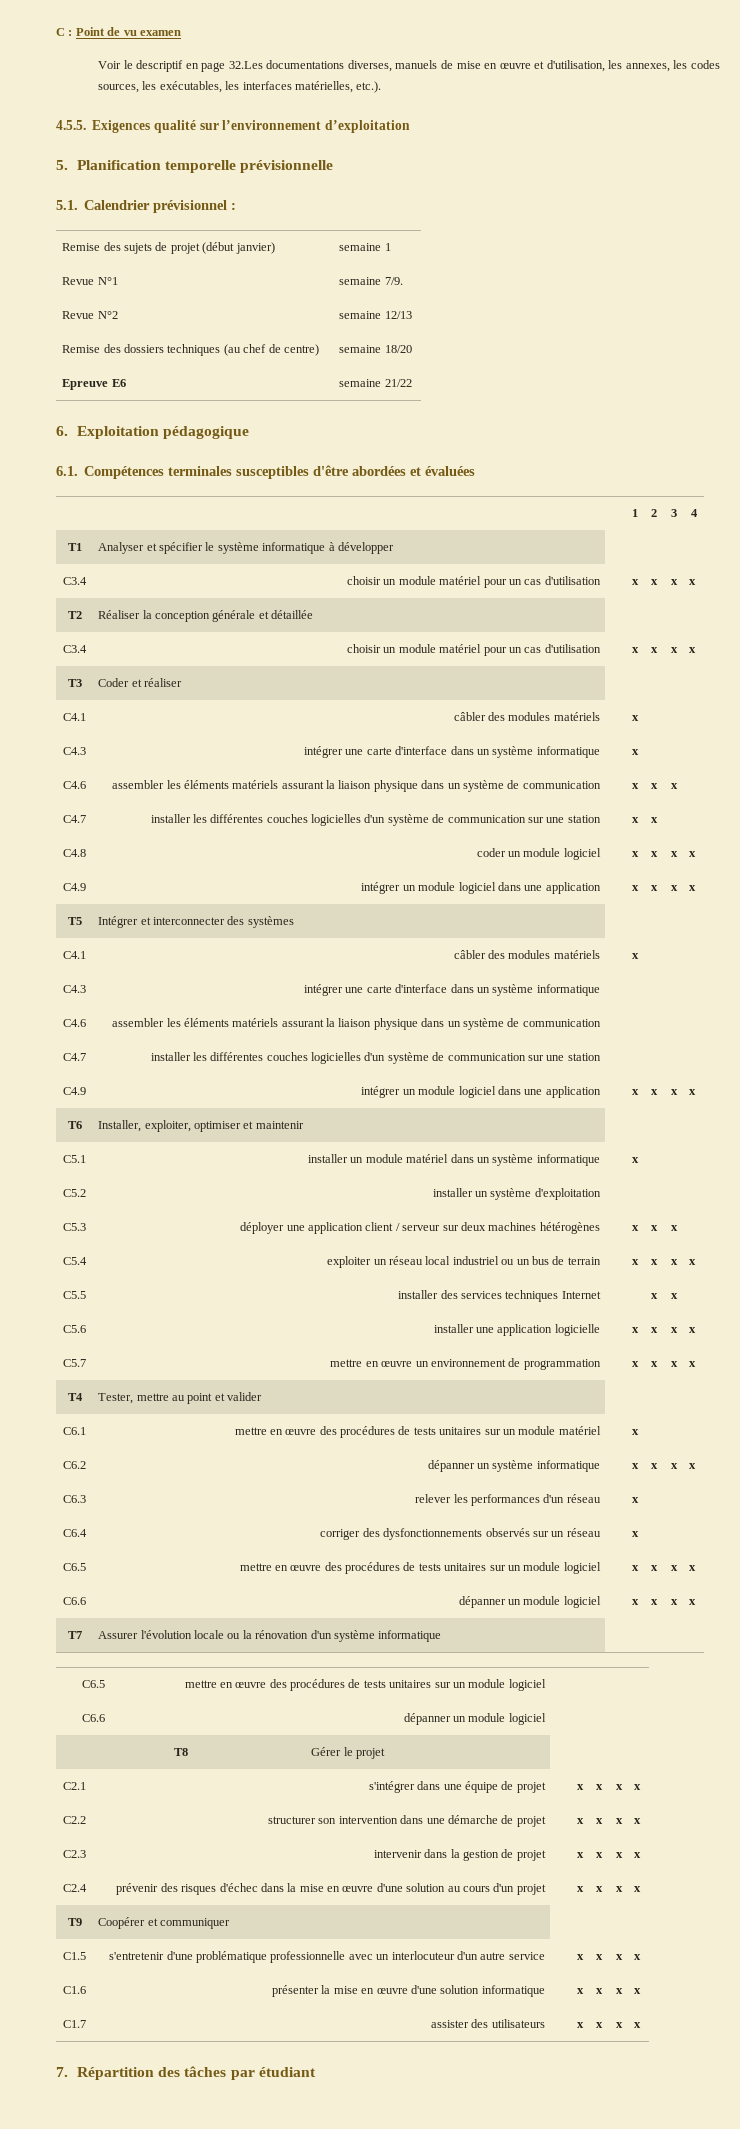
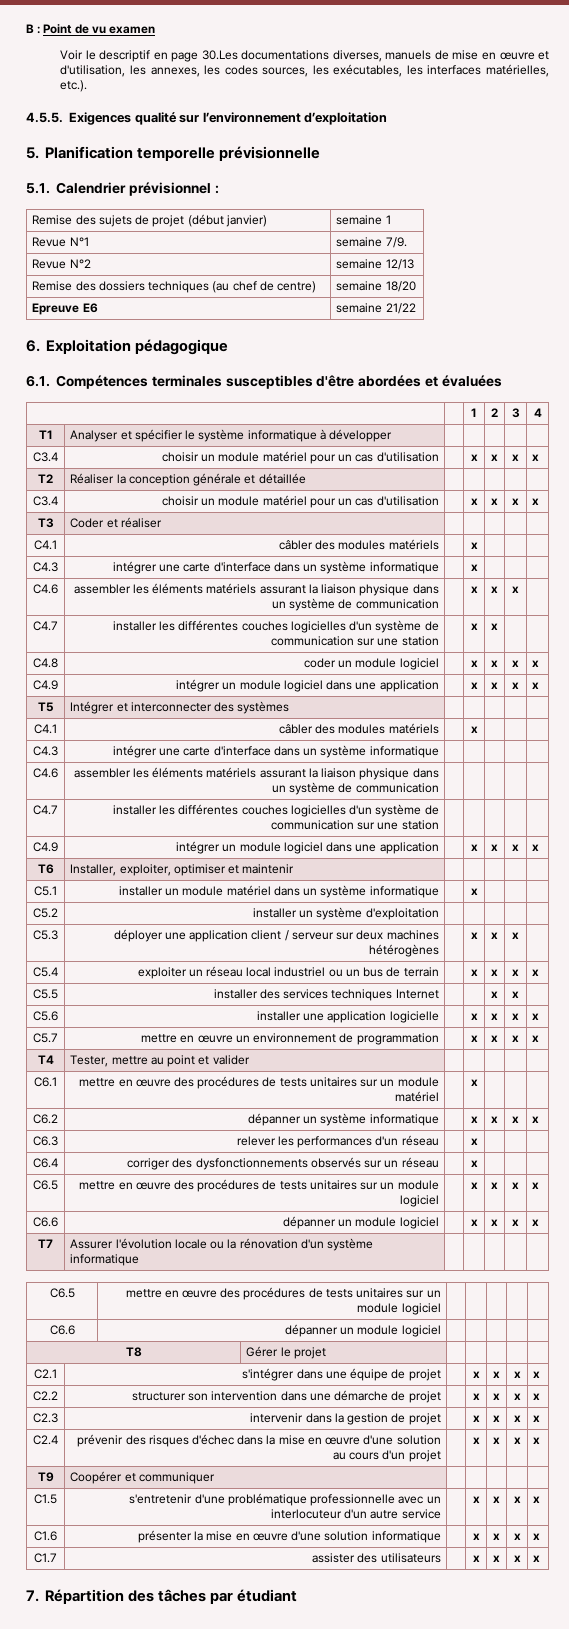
- C : Point de vu examen
+ B : Point de vu examen
- Voir le descriptif en page 32.Les documentations diverses, manuels de mise en œuvre et d'utilisation, les annexes, les codes sources, les exécutables, les interfaces matérielles, etc.).
+ Voir le descriptif en page 30.Les documentations diverses, manuels de mise en œuvre et d'utilisation, les annexes, les codes sources, les exécutables, les interfaces matérielles, etc.).

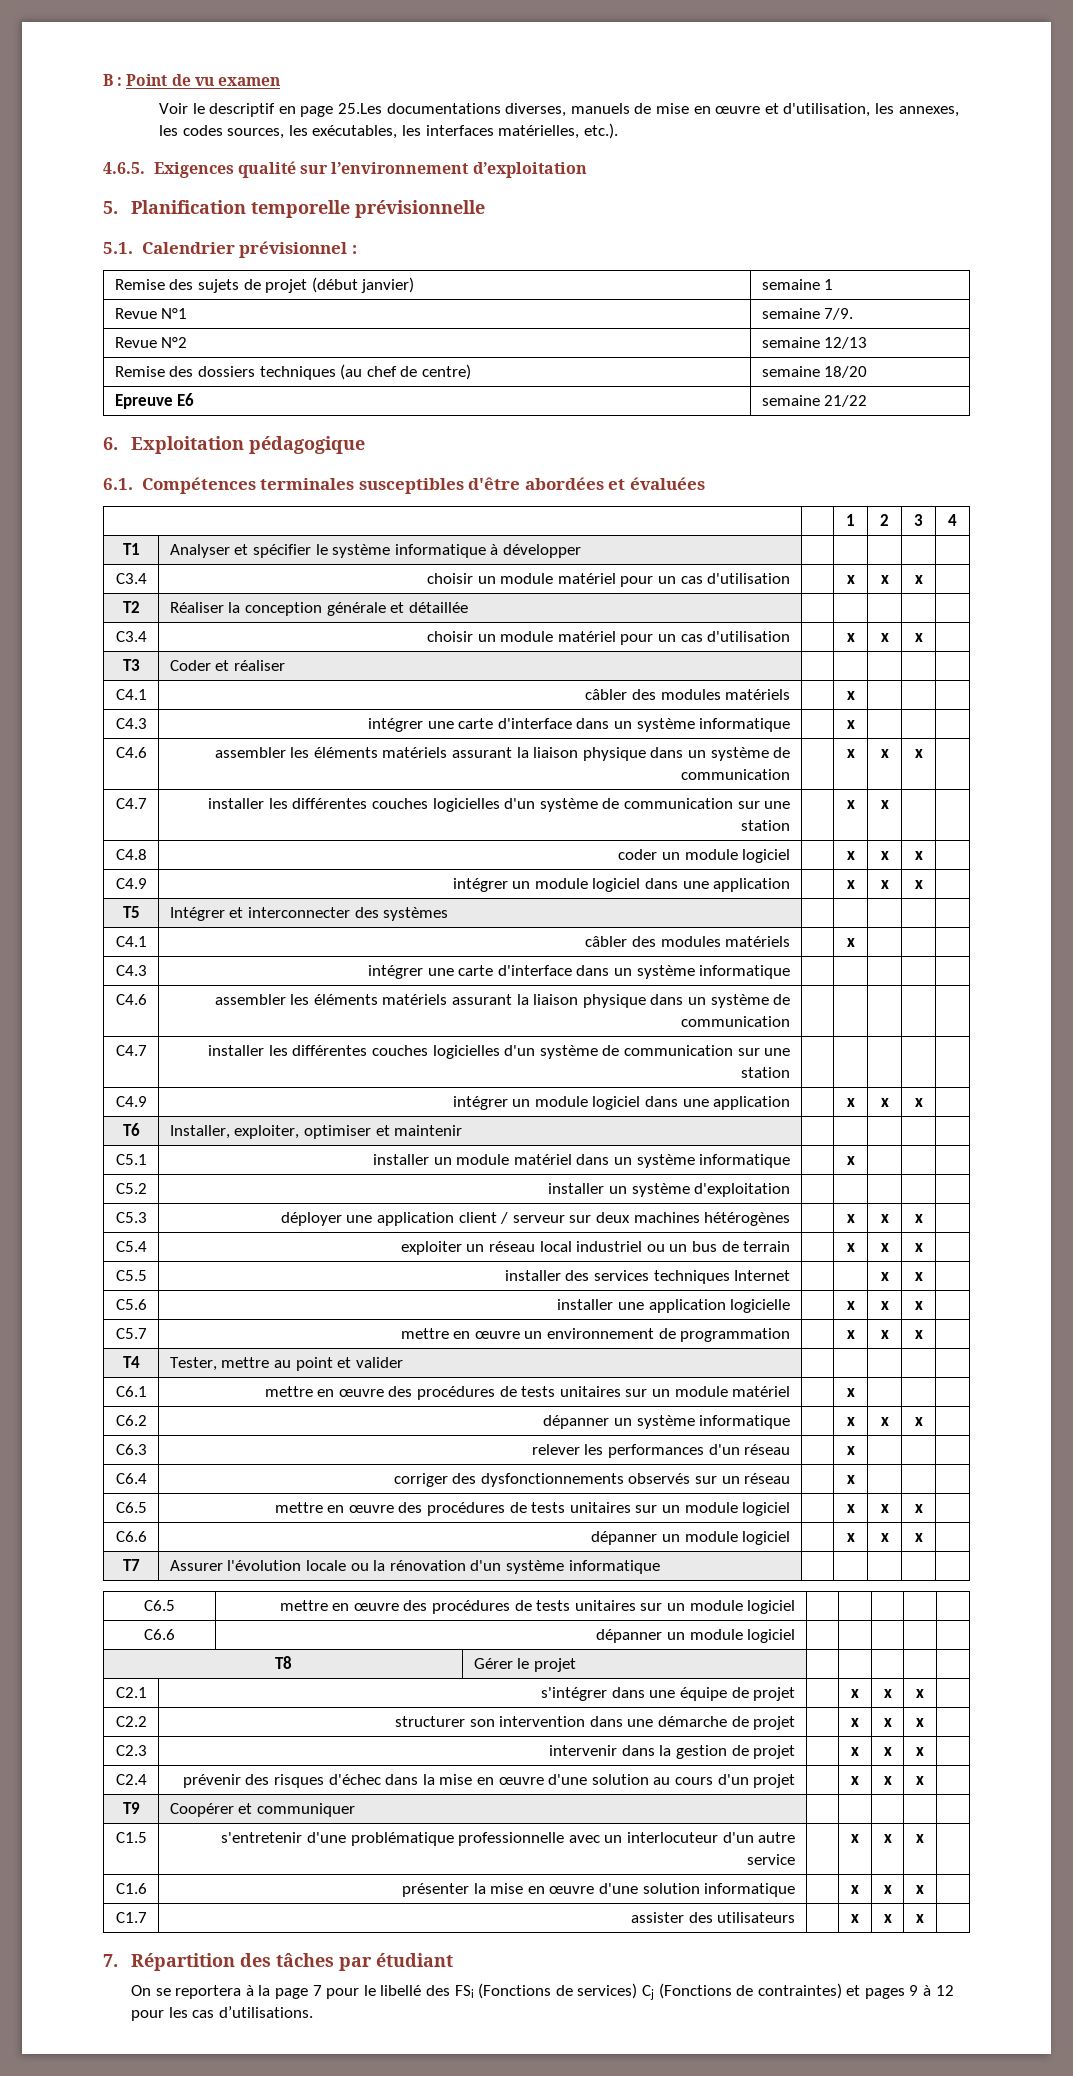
- Voir le descriptif en page 30.Les documentations diverses, manuels de mise en œuvre et d'utilisation, les annexes, les codes sources, les exécutables, les interfaces matérielles, etc.).
+ Voir le descriptif en page 25.Les documentations diverses, manuels de mise en œuvre et d'utilisation, les annexes, les codes sources, les exécutables, les interfaces matérielles, etc.).
- 4.5.5. Exigences qualité sur l’environnement d’exploitation
+ 4.6.5. Exigences qualité sur l’environnement d’exploitation
  T1 | Analyser et spécifier le système informatique à développer | | | | |
- C3.4 | choisir un module matériel pour un cas d'utilisation | | x | x | x | x
+ C3.4 | choisir un module matériel pour un cas d'utilisation | | x | x | x |
  T2 | Réaliser la conception générale et détaillée | | | | |
- C3.4 | choisir un module matériel pour un cas d'utilisation | | x | x | x | x
+ C3.4 | choisir un module matériel pour un cas d'utilisation | | x | x | x |
- C4.8 | coder un module logiciel | | x | x | x | x
- C4.9 | intégrer un module logiciel dans une application | | x | x | x | x
+ C4.8 | coder un module logiciel | | x | x | x |
+ C4.9 | intégrer un module logiciel dans une application | | x | x | x |
  C4.7 | installer les différentes couches logicielles d'un système de communication sur une station | | | | |
- C4.9 | intégrer un module logiciel dans une application | | x | x | x | x
+ C4.9 | intégrer un module logiciel dans une application | | x | x | x |
- C5.4 | exploiter un réseau local industriel ou un bus de terrain | | x | x | x | x
+ C5.4 | exploiter un réseau local industriel ou un bus de terrain | | x | x | x |
- C5.6 | installer une application logicielle | | x | x | x | x
+ C5.6 | installer une application logicielle | | x | x | x |
- C5.7 | mettre en œuvre un environnement de programmation | | x | x | x | x
+ C5.7 | mettre en œuvre un environnement de programmation | | x | x | x |
- C6.2 | dépanner un système informatique | | x | x | x | x
+ C6.2 | dépanner un système informatique | | x | x | x |
- C6.5 | mettre en œuvre des procédures de tests unitaires sur un module logiciel | | x | x | x | x
+ C6.5 | mettre en œuvre des procédures de tests unitaires sur un module logiciel | | x | x | x |
- C6.6 | dépanner un module logiciel | | x | x | x | x
+ C6.6 | dépanner un module logiciel | | x | x | x |
- C2.1 | s'intégrer dans une équipe de projet | | x | x | x | x
+ C2.1 | s'intégrer dans une équipe de projet | | x | x | x |
- C2.2 | structurer son intervention dans une démarche de projet | | x | x | x | x
+ C2.2 | structurer son intervention dans une démarche de projet | | x | x | x |
- C2.3 | intervenir dans la gestion de projet | | x | x | x | x
+ C2.3 | intervenir dans la gestion de projet | | x | x | x |
- C2.4 | prévenir des risques d'échec dans la mise en œuvre d'une solution au cours d'un projet | | x | x | x | x
+ C2.4 | prévenir des risques d'échec dans la mise en œuvre d'une solution au cours d'un projet | | x | x | x |
- C1.5 | s'entretenir d'une problématique professionnelle avec un interlocuteur d'un autre service | | x | x | x | x
+ C1.5 | s'entretenir d'une problématique professionnelle avec un interlocuteur d'un autre service | | x | x | x |
- C1.6 | présenter la mise en œuvre d'une solution informatique | | x | x | x | x
+ C1.6 | présenter la mise en œuvre d'une solution informatique | | x | x | x |
- C1.7 | assister des utilisateurs | | x | x | x | x
+ C1.7 | assister des utilisateurs | | x | x | x |
+ On se reportera à la page 7 pour le libellé des FSi (Fonctions de services) Cj (Fonctions de contraintes) et pages 9 à 12 pour les cas d’utilisations.

